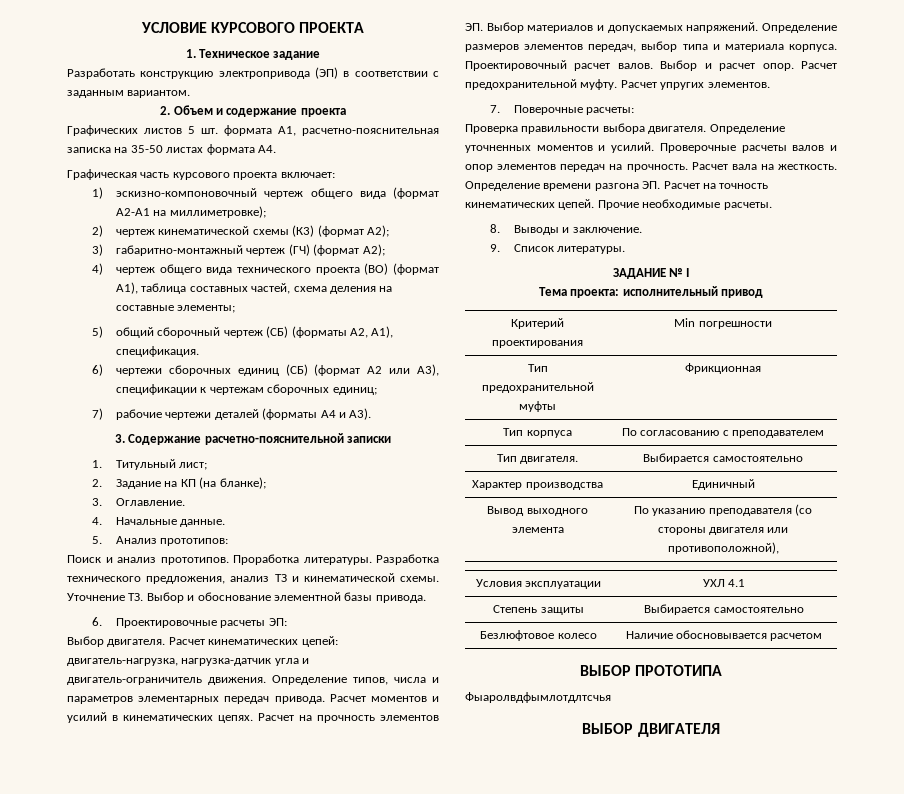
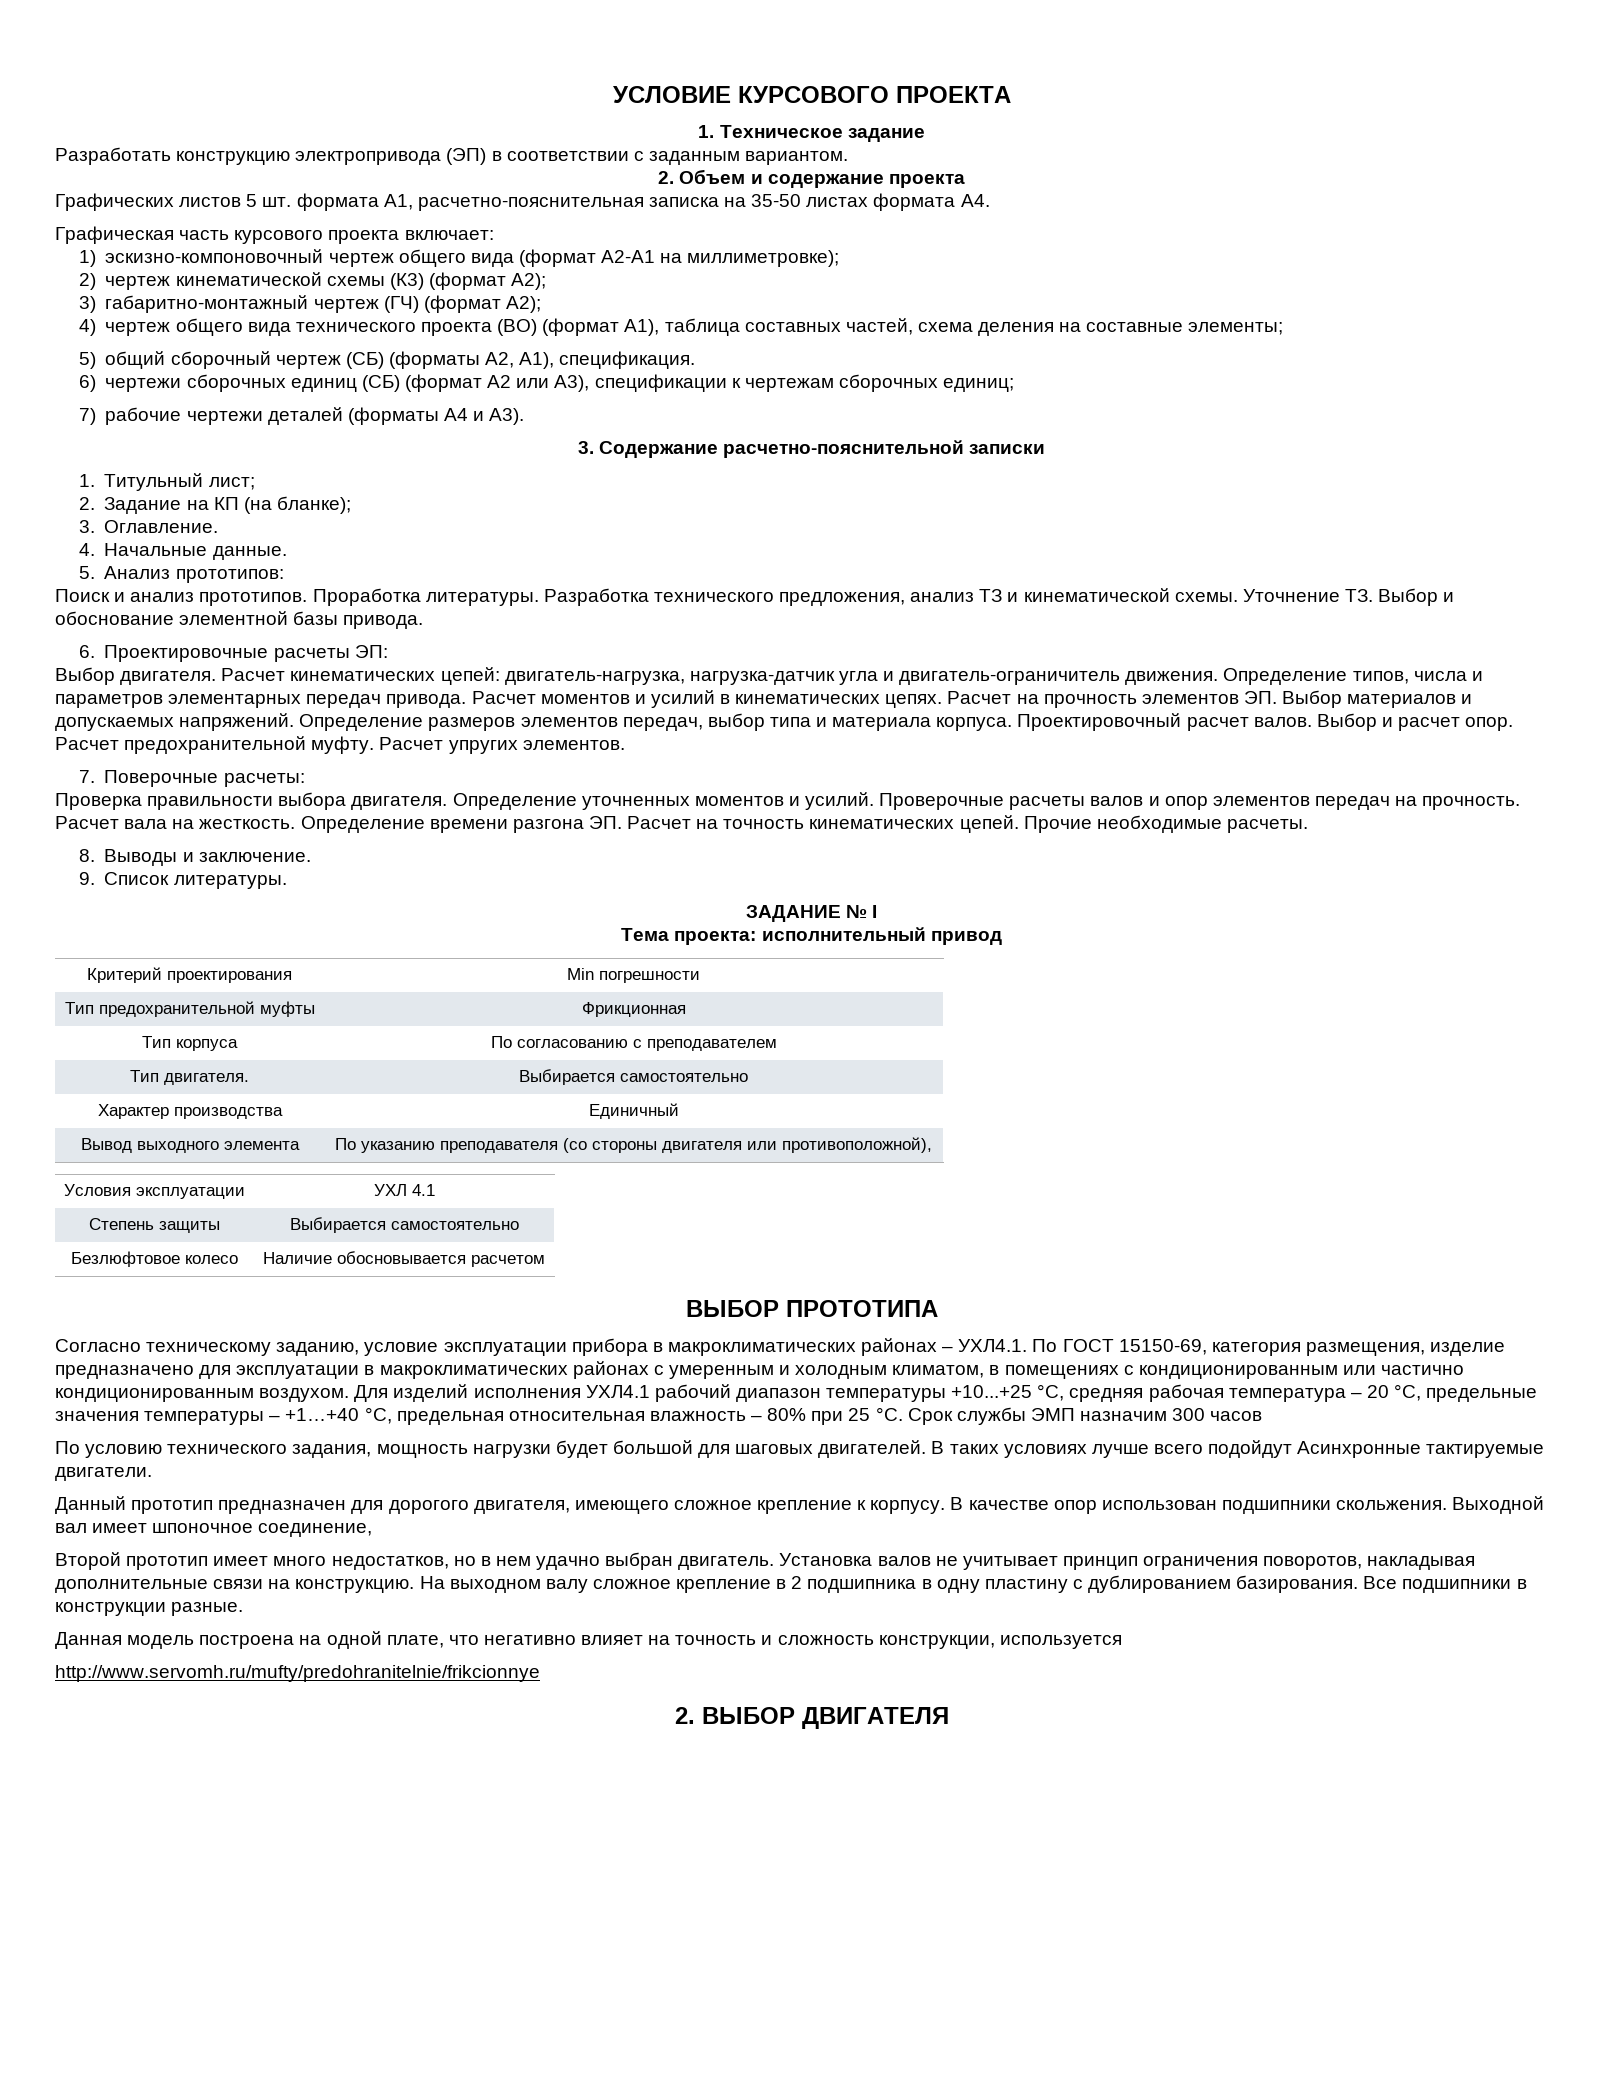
- Фыаролвдфымлотдлтсчья
- ВЫБОР ДВИГАТЕЛЯ
+ Согласно техническому заданию, условие эксплуатации прибора в макроклиматических районах – УХЛ4.1. По ГОСТ 15150-69, категория размещения, изделие предназначено для эксплуатации в макроклиматических районах с умеренным и холодным климатом, в помещениях с кондиционированным или частично кондиционированным воздухом. Для изделий исполнения УХЛ4.1 рабочий диапазон температуры +10...+25 °С, средняя рабочая температура – 20 °С, предельные значения температуры – +1…+40 °С, предельная относительная влажность – 80% при 25 °С. Срок службы ЭМП назначим 300 часов
+ По условию технического задания, мощность нагрузки будет большой для шаговых двигателей. В таких условиях лучше всего подойдут Асинхронные тактируемые двигатели.
+ Данный прототип предназначен для дорогого двигателя, имеющего сложное крепление к корпусу. В качестве опор использован подшипники скольжения. Выходной вал имеет шпоночное соединение,
+ Второй прототип имеет много недостатков, но в нем удачно выбран двигатель. Установка валов не учитывает принцип ограничения поворотов, накладывая дополнительные связи на конструкцию. На выходном валу сложное крепление в 2 подшипника в одну пластину с дублированием базирования. Все подшипники в конструкции разные.
+ Данная модель построена на одной плате, что негативно влияет на точность и сложность конструкции, используется
+ http://www.servomh.ru/mufty/predohranitelnie/frikcionnye
+ 2. ВЫБОР ДВИГАТЕЛЯ

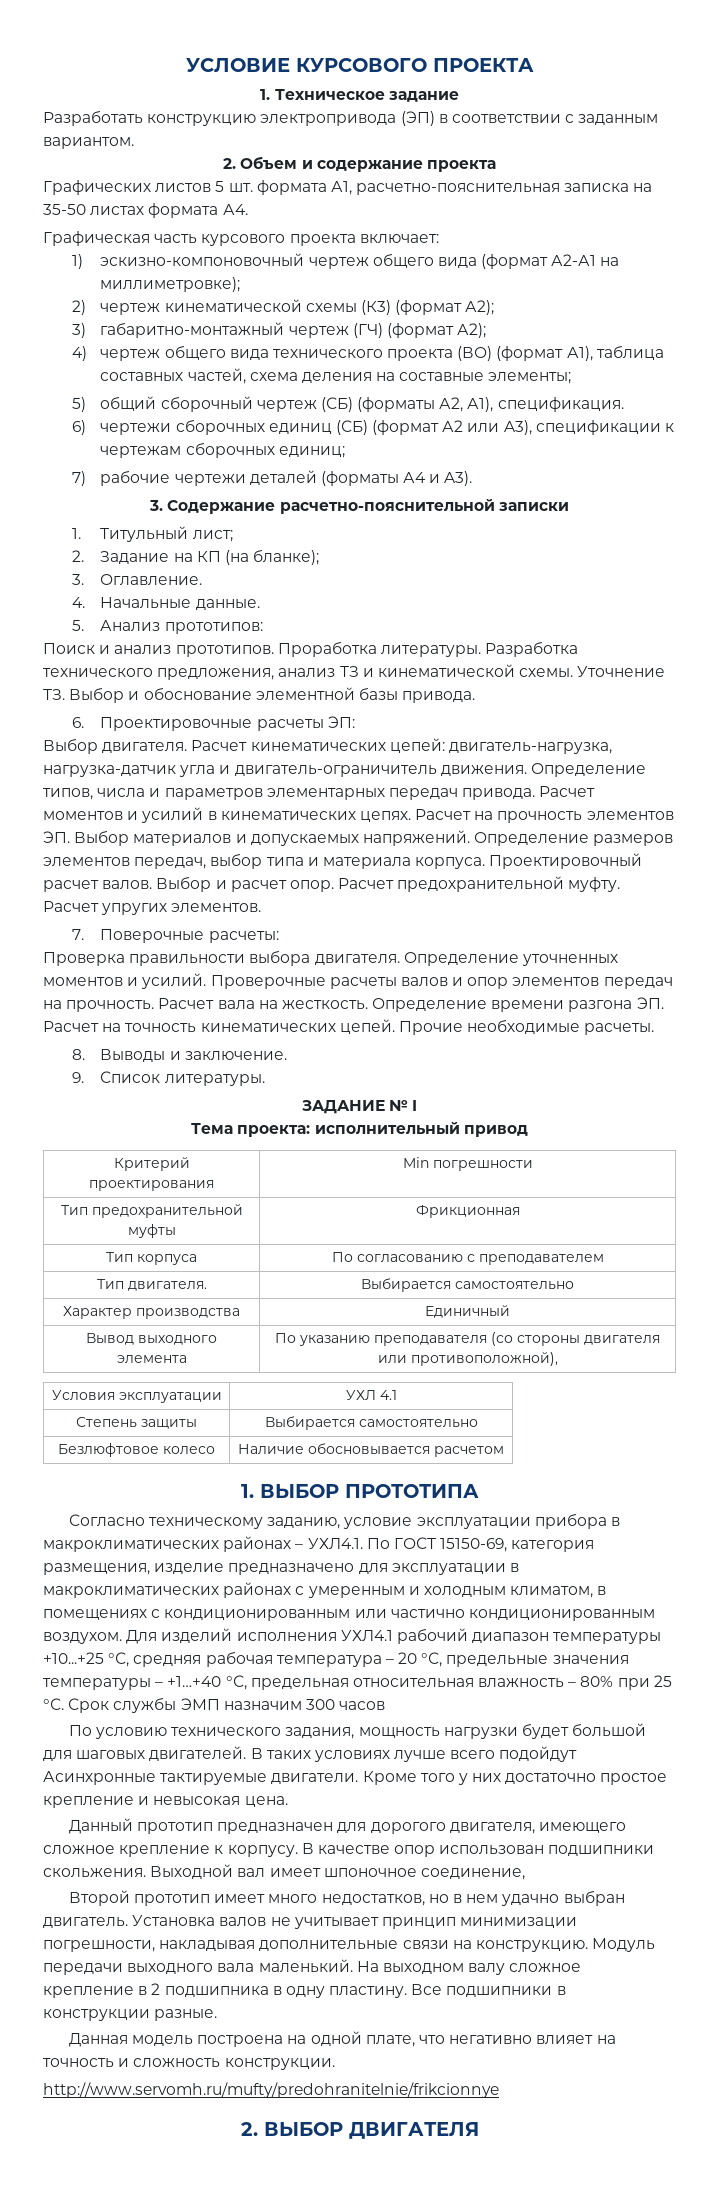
- ВЫБОР ПРОТОТИПА
+ 1. ВЫБОР ПРОТОТИПА
+ Кроме того у них достаточно простое крепление и невысокая цена.
- Установка валов не учитывает принцип ограничения поворотов, накладывая дополнительные связи на конструкцию.
+ Установка валов не учитывает принцип минимизации погрешности, накладывая дополнительные связи на конструкцию.
+ Модуль передачи выходного вала маленький.
- На выходном валу сложное крепление в 2 подшипника в одну пластину с дублированием базирования.
+ На выходном валу сложное крепление в 2 подшипника в одну пластину.
- Данная модель построена на одной плате, что негативно влияет на точность и сложность конструкции, используется
+ Данная модель построена на одной плате, что негативно влияет на точность и сложность конструкции.

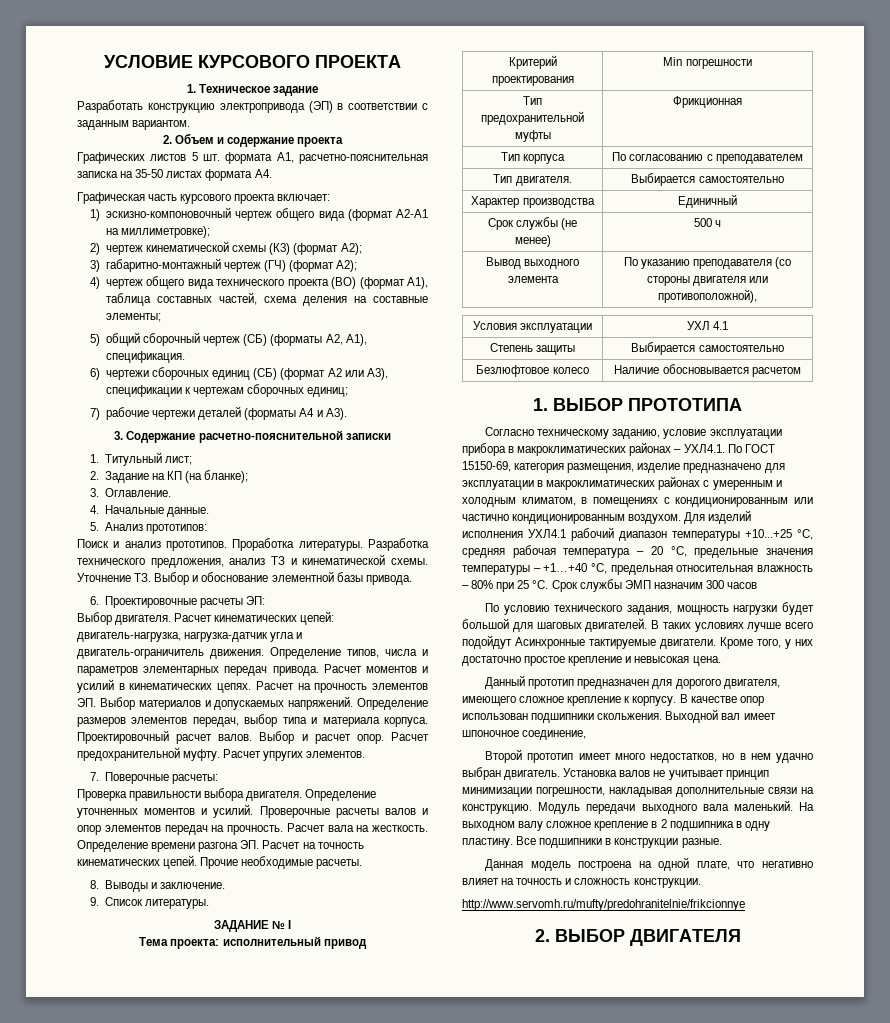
+ Срок службы (не менее) | 500 ч
- Кроме того у них достаточно простое крепление и невысокая цена.
+ Кроме того, у них достаточно простое крепление и невысокая цена.

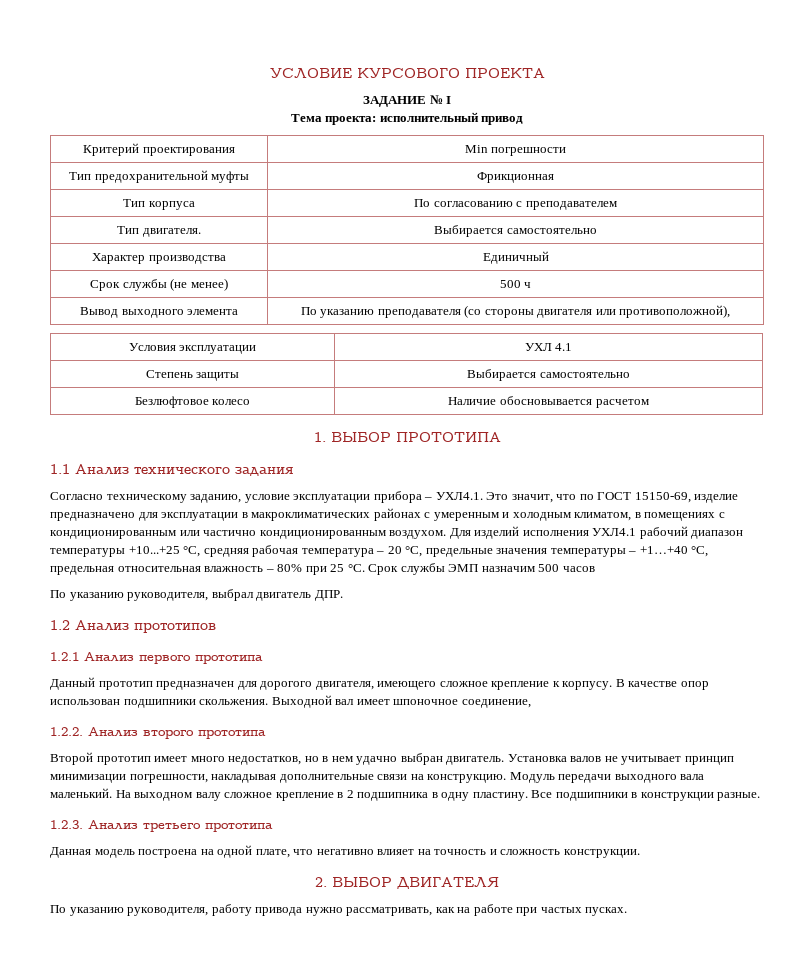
- 1. Техническое задание
- Разработать конструкцию электропривода (ЭП) в соответствии с заданным вариантом.
- 2. Объем и содержание проекта
- Графических листов 5 шт. формата А1, расчетно-пояснительная записка на 35-50 листах формата А4.
- Графическая часть курсового проекта включает:
- 1) эскизно-компоновочный чертеж общего вида (формат А2-А1 на миллиметровке);
- 2) чертеж кинематической схемы (К3) (формат А2);
- 3) габаритно-монтажный чертеж (ГЧ) (формат А2);
- 4) чертеж общего вида технического проекта (ВО) (формат А1), таблица составных частей, схема деления на составные элементы;
- 5) общий сборочный чертеж (СБ) (форматы А2, А1), спецификация.
- 6) чертежи сборочных единиц (СБ) (формат А2 или A3), спецификации к чертежам сборочных единиц;
- 7) рабочие чертежи деталей (форматы А4 и A3).
- 3. Содержание расчетно-пояснительной записки
- 1. Титульный лист;
- 2. Задание на КП (на бланке);
- 3. Оглавление.
- 4. Начальные данные.
- 5. Анализ прототипов:
- Поиск и анализ прототипов. Проработка литературы. Разработка технического предложения, анализ ТЗ и кинематической схемы. Уточнение ТЗ. Выбор и обоснование элементной базы привода.
- 6. Проектировочные расчеты ЭП:
- Выбор двигателя. Расчет кинематических цепей: двигатель-нагрузка, нагрузка-датчик угла и двигатель-ограничитель движения. Определение типов, числа и параметров элементарных передач привода. Расчет моментов и усилий в кинематических цепях. Расчет на прочность элементов ЭП. Выбор материалов и допускаемых напряжений. Определение размеров элементов передач, выбор типа и материала корпуса. Проектировочный расчет валов. Выбор и расчет опор. Расчет предохранительной муфту. Расчет упругих элементов.
- 7. Поверочные расчеты:
- Проверка правильности выбора двигателя. Определение уточненных моментов и усилий. Проверочные расчеты валов и опор элементов передач на прочность. Расчет вала на жесткость. Определение времени разгона ЭП. Расчет на точность кинематических цепей. Прочие необходимые расчеты.
- 8. Выводы и заключение.
- 9. Список литературы.
+ 1.1 Анализ технического задания
- Согласно техническому заданию, условие эксплуатации прибора в макроклиматических районах – УХЛ4.1. По ГОСТ 15150-69, категория размещения, изделие предназначено для эксплуатации в макроклиматических районах с умеренным и холодным климатом, в помещениях с кондиционированным или частично кондиционированным воздухом.
+ Согласно техническому заданию, условие эксплуатации прибора – УХЛ4.1. Это значит, что по ГОСТ 15150-69, изделие предназначено для эксплуатации в макроклиматических районах с умеренным и холодным климатом, в помещениях с кондиционированным или частично кондиционированным воздухом.
- Срок службы ЭМП назначим 300 часов
+ Срок службы ЭМП назначим 500 часов
- По условию технического задания, мощность нагрузки будет большой для шаговых двигателей. В таких условиях лучше всего подойдут Асинхронные тактируемые двигатели. Кроме того, у них достаточно простое крепление и невысокая цена.
+ По указанию руководителя, выбрал двигатель ДПР.
+ 1.2 Анализ прототипов
+ 1.2.1 Анализ первого прототипа
+ 1.2.2. Анализ второго прототипа
+ 1.2.3. Анализ третьего прототипа
- http://www.servomh.ru/mufty/predohranitelnie/frikcionnye
+ По указанию руководителя, работу привода нужно рассматривать, как на работе при частых пусках.

